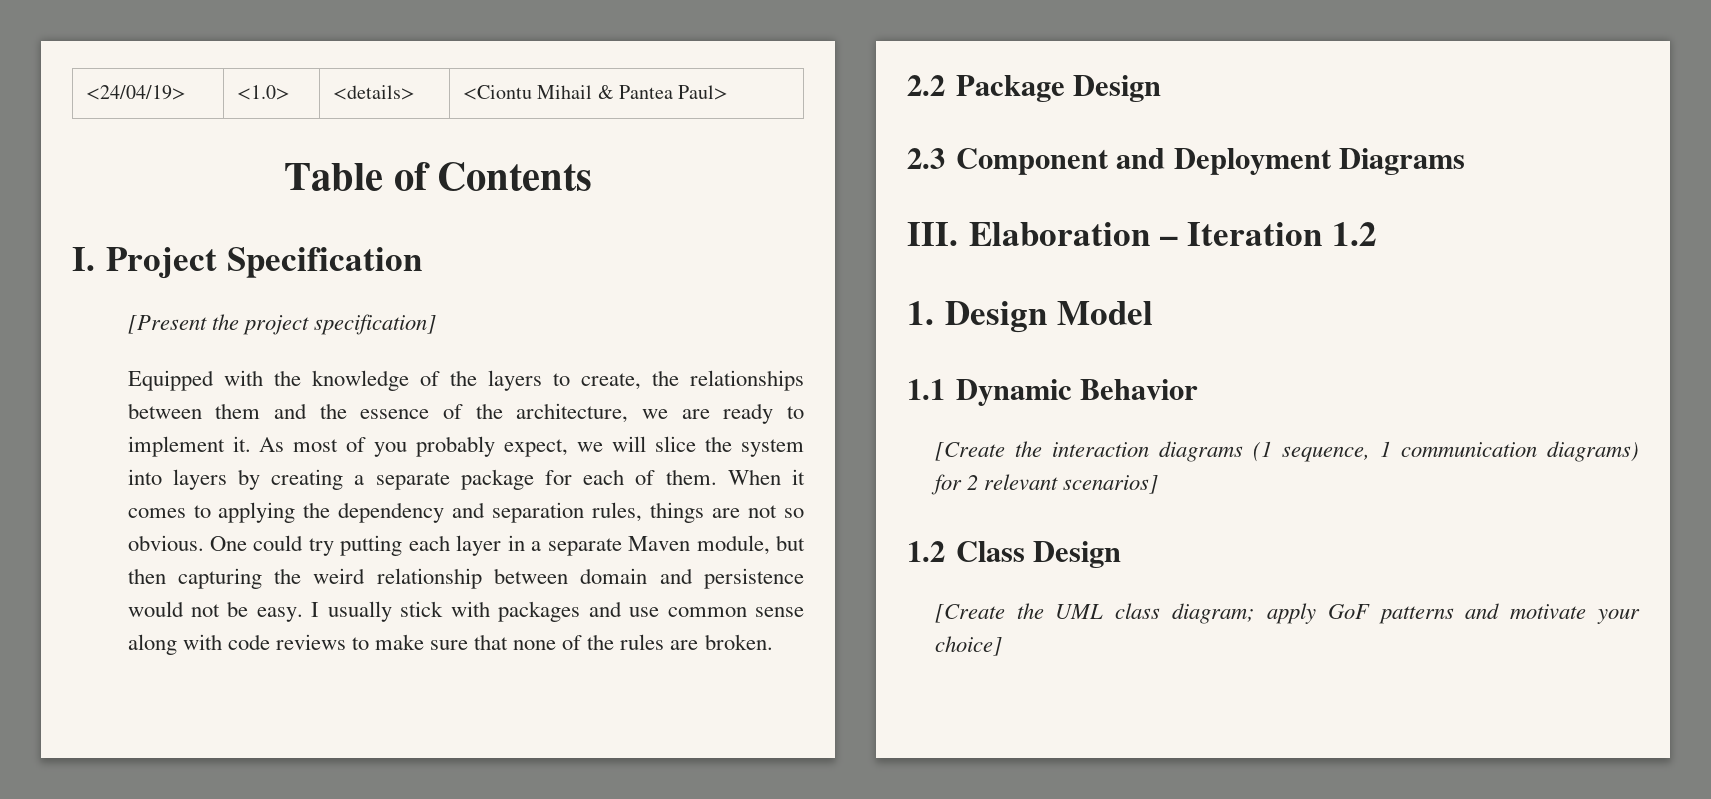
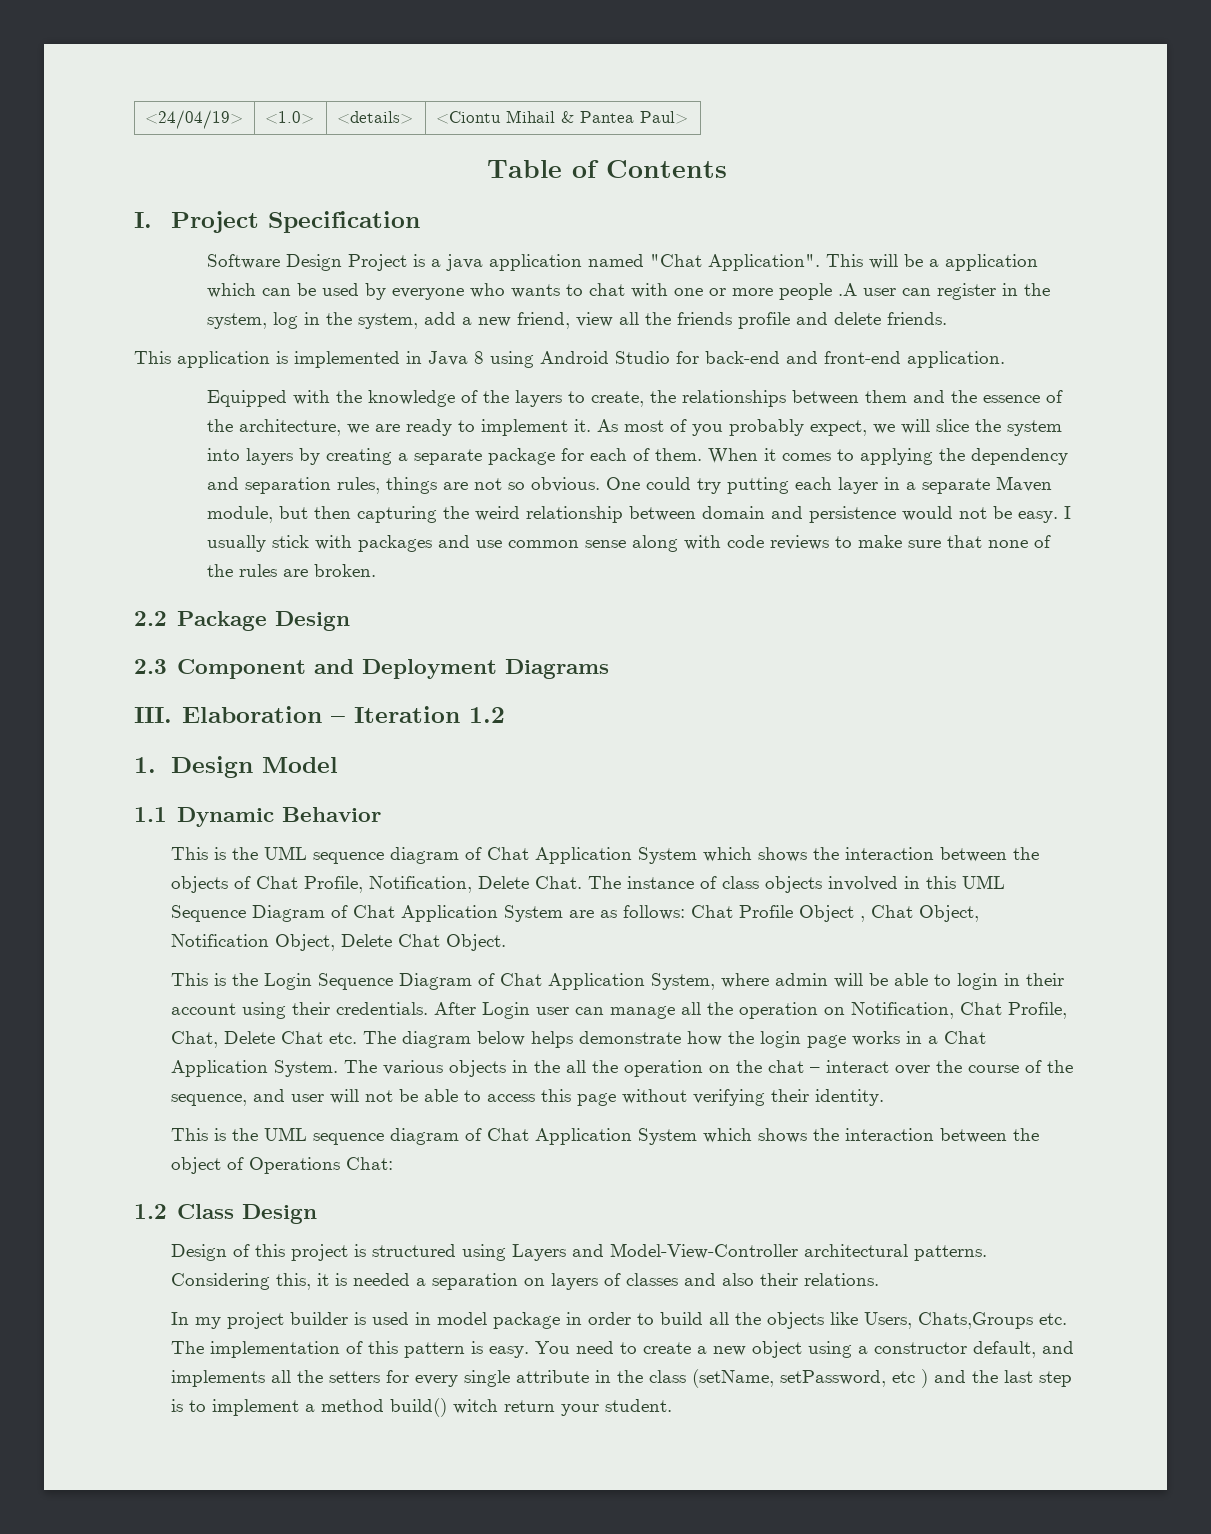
- [Present the project specification]
+ Software Design Project is a java application named "Chat Application". This will be a application which can be used by everyone who wants to chat with one or more people .A user can register in the system, log in the system, add a new friend, view all the friends profile and delete friends.
+ This application is implemented in Java 8 using Android Studio for back-end and front-end application.
- [Create the interaction diagrams (1 sequence, 1 communication diagrams) for 2 relevant scenarios]
+ This is the UML sequence diagram of Chat Application System which shows the interaction between the objects of Chat Profile, Notification, Delete Chat. The instance of class objects involved in this UML Sequence Diagram of Chat Application System are as follows: Chat Profile Object , Chat Object, Notification Object, Delete Chat Object.
+ This is the Login Sequence Diagram of Chat Application System, where admin will be able to login in their account using their credentials. After Login user can manage all the operation on Notification, Chat Profile, Chat, Delete Chat etc. The diagram below helps demonstrate how the login page works in a Chat Application System. The various objects in the all the operation on the chat – interact over the course of the sequence, and user will not be able to access this page without verifying their identity.
+ This is the UML sequence diagram of Chat Application System which shows the interaction between the object of Operations Chat:
  1.2 Class Design
- [Create the UML class diagram; apply GoF patterns and motivate your choice]
+ Design of this project is structured using Layers and Model-View-Controller architectural patterns. Considering this, it is needed a separation on layers of classes and also their relations.
+ In my project builder is used in model package in order to build all the objects like Users, Chats,Groups etc. The implementation of this pattern is easy. You need to create a new object using a constructor default, and implements all the setters for every single attribute in the class (setName, setPassword, etc ) and the last step is to implement a method build() witch return your student.

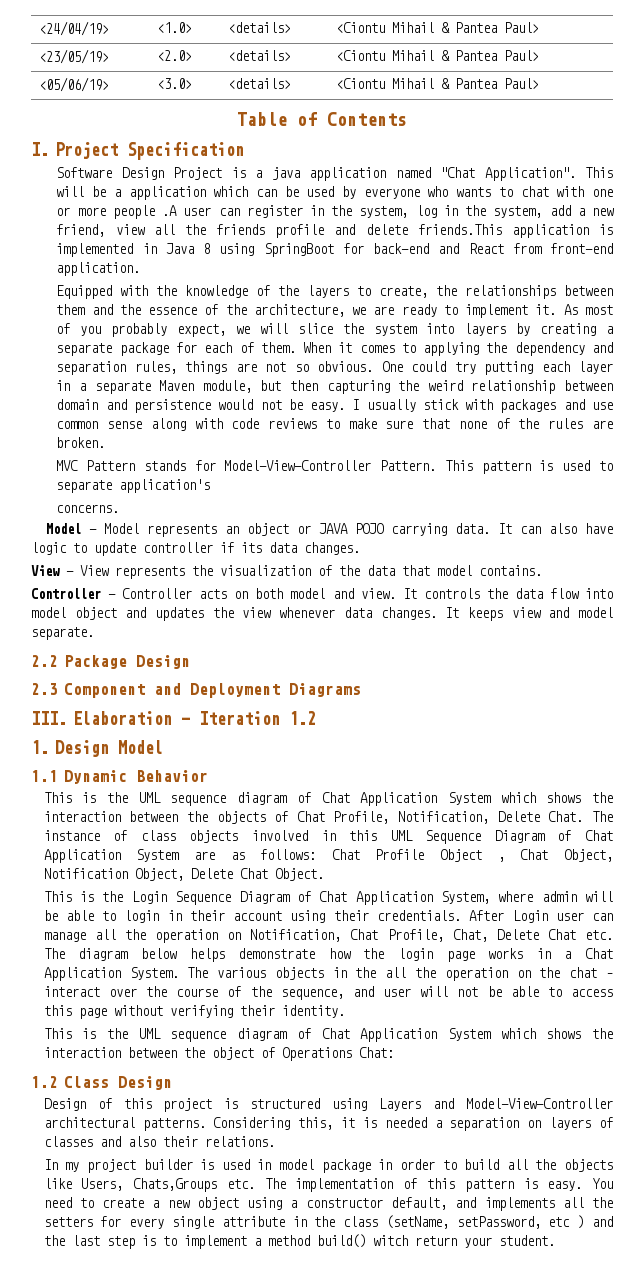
+ <23/05/19> | <2.0> | <details> | <Ciontu Mihail & Pantea Paul>
+ <05/06/19> | <3.0> | <details> | <Ciontu Mihail & Pantea Paul>
- This will be a application which can be used by everyone who wants to chat with one or more people .A user can register in the system, log in the system, add a new friend, view all the friends profile and delete friends.
- This application is implemented in Java 8 using Android Studio for back-end and front-end application.
+ This will be a application which can be used by everyone who wants to chat with one or more people .A user can register in the system, log in the system, add a new friend, view all the friends profile and delete friends.This application is implemented in Java 8 using SpringBoot for back-end and React from front-end application.
+ MVC Pattern stands for Model-View-Controller Pattern. This pattern is used to separate application's
+ concerns.
+ Model - Model represents an object or JAVA POJO carrying data. It can also have logic to update controller if its data changes.
+ View - View represents the visualization of the data that model contains.
+ Controller - Controller acts on both model and view. It controls the data flow into model object and updates the view whenever data changes. It keeps view and model separate.

